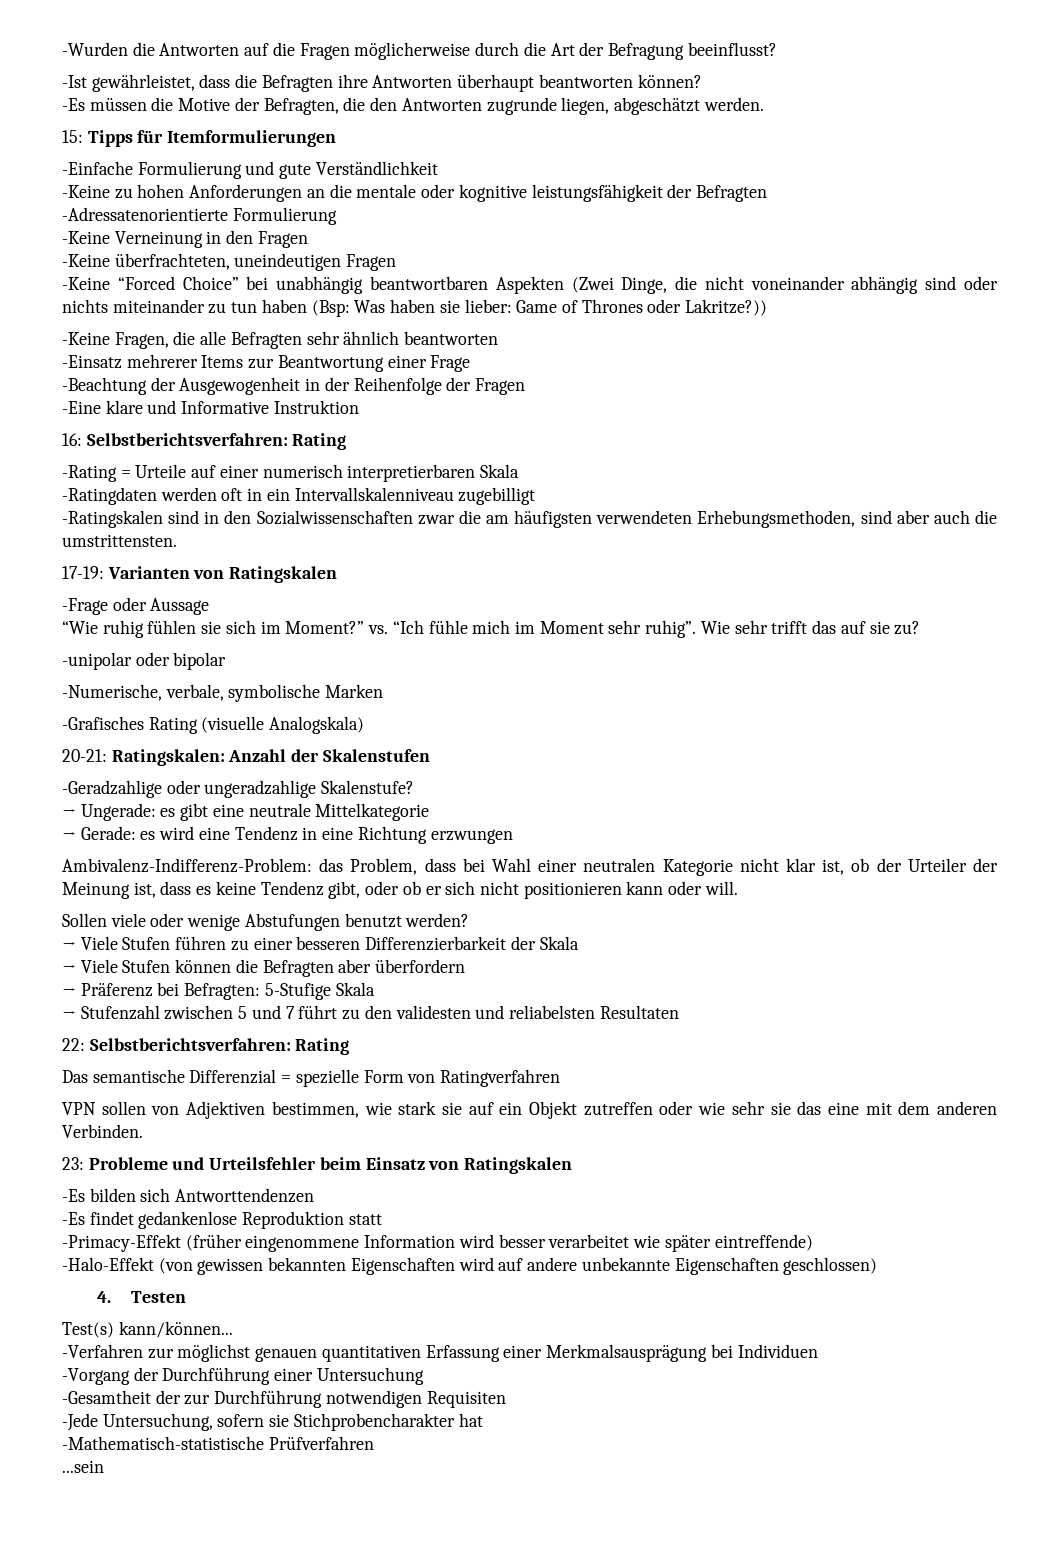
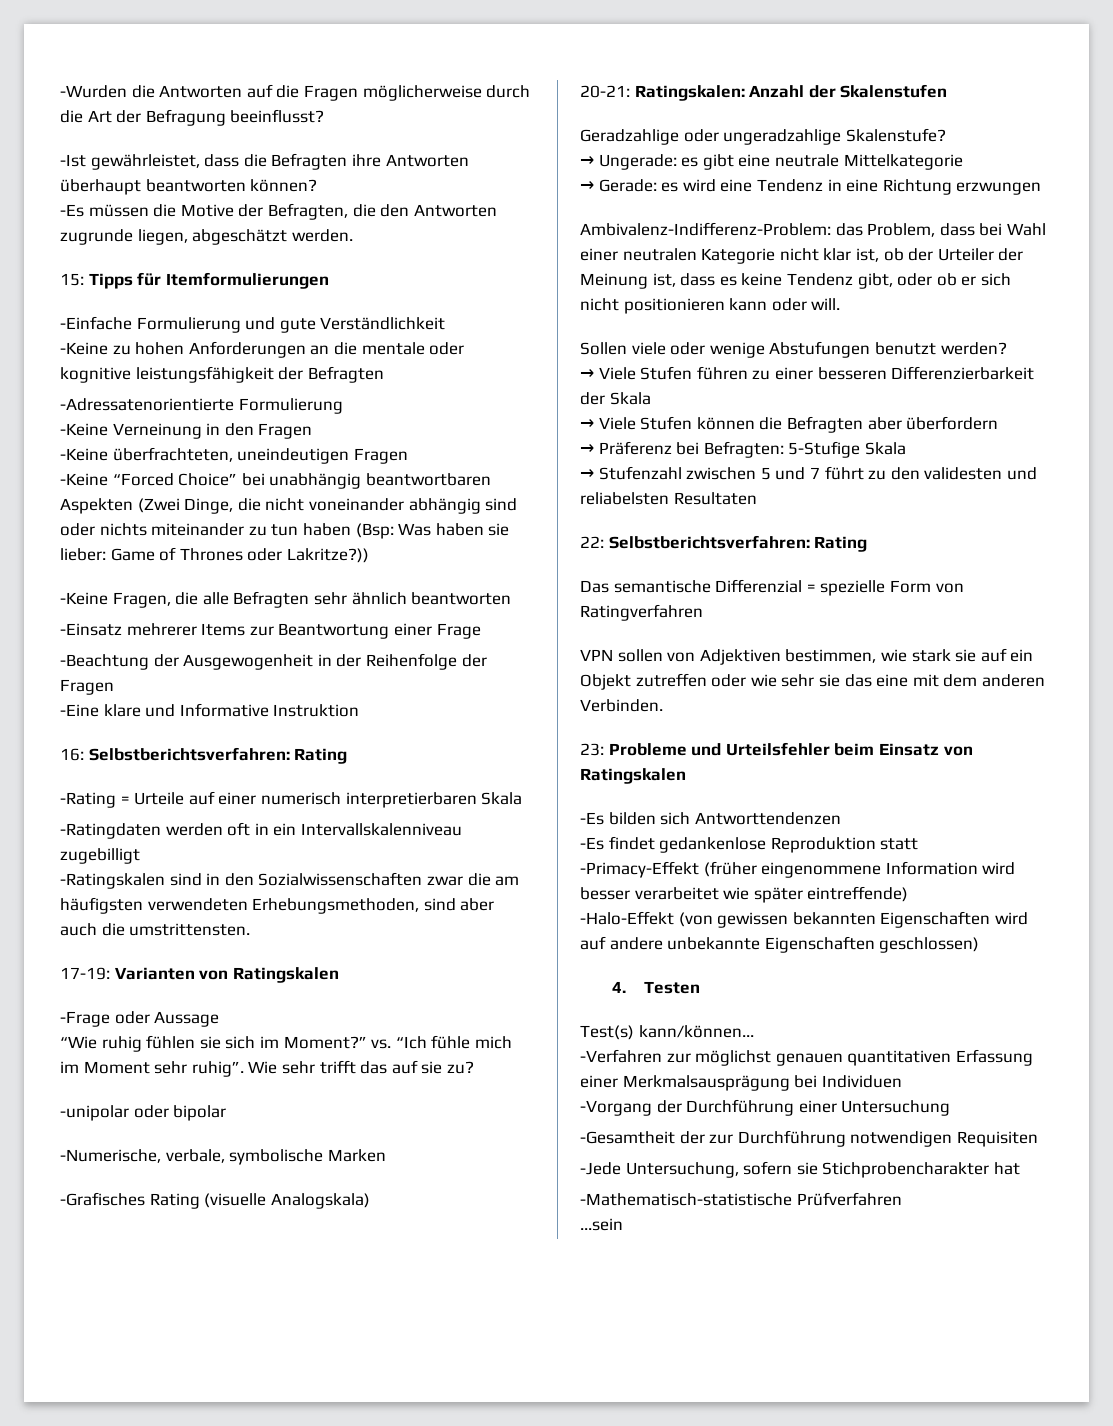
- -Geradzahlige oder ungeradzahlige Skalenstufe?
+ Geradzahlige oder ungeradzahlige Skalenstufe?

